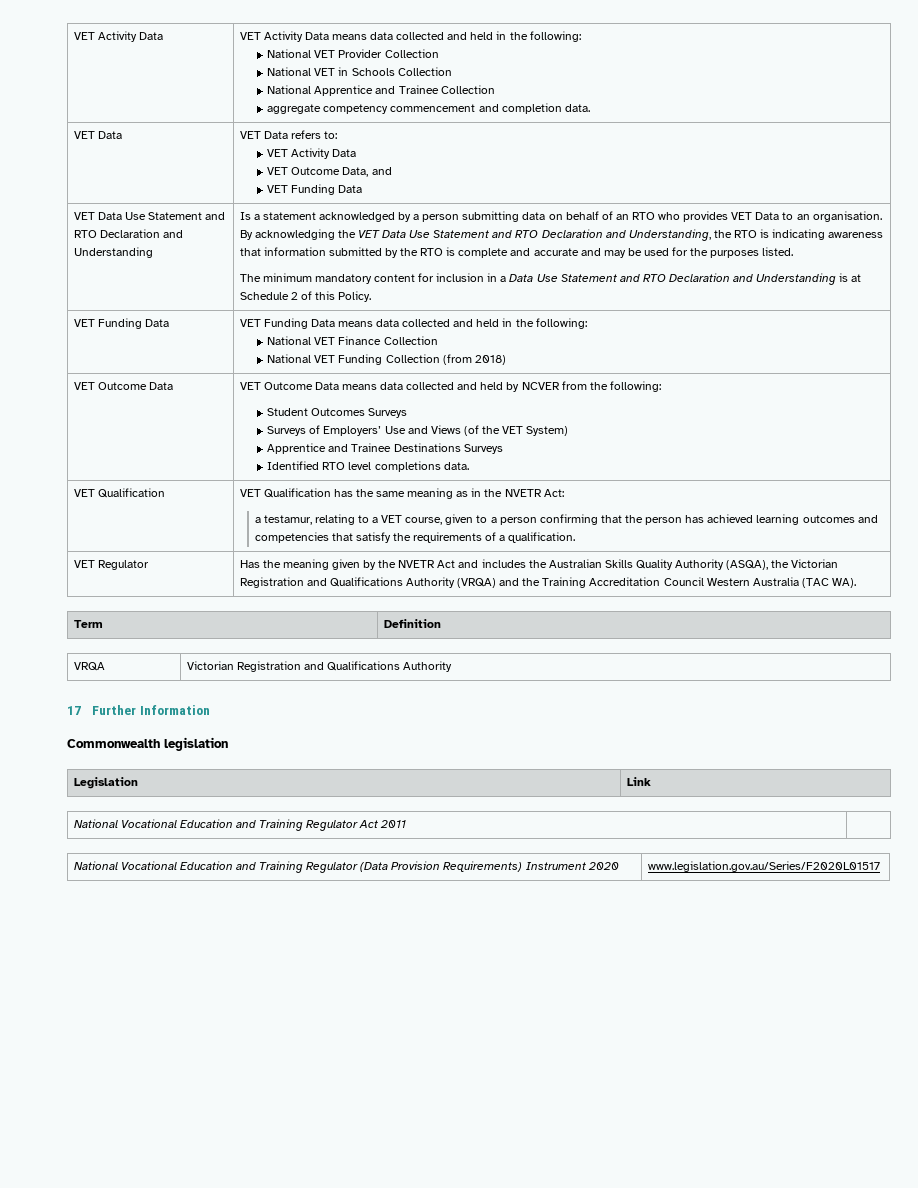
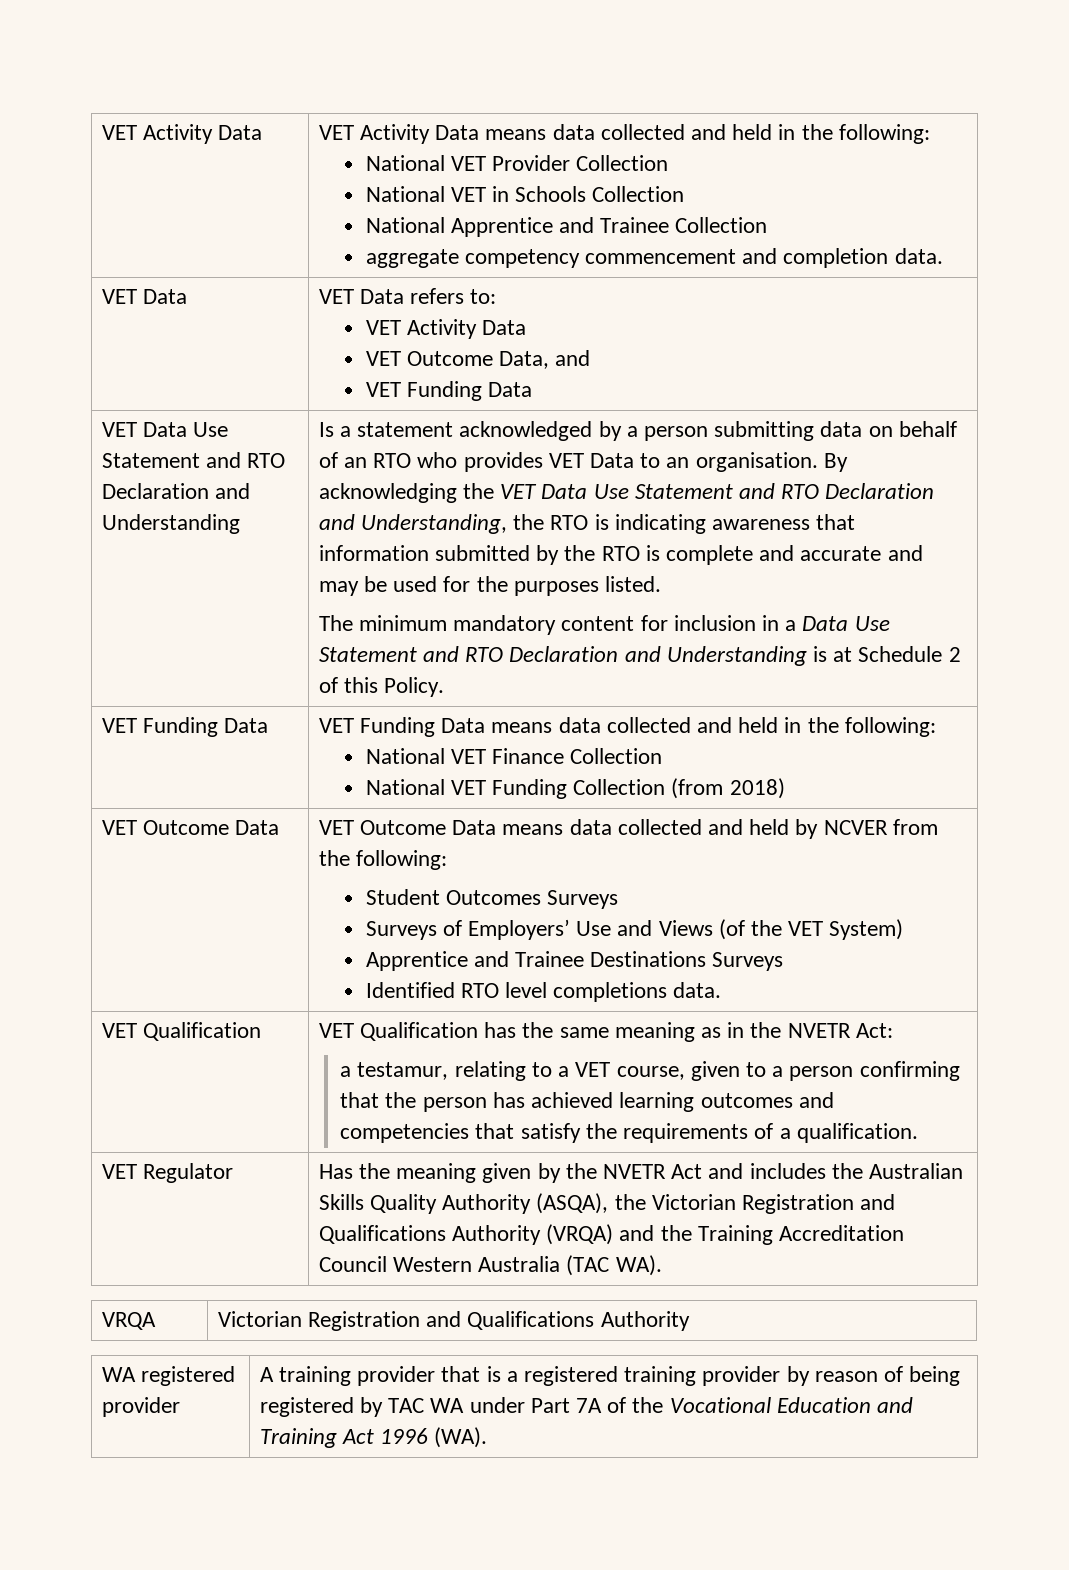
- Term | Definition
- 17 Further Information
- Commonwealth legislation
- Legislation | Link
- National Vocational Education and Training Regulator Act 2011 |
- National Vocational Education and Training Regulator (Data Provision Requirements) Instrument 2020 | www.legislation.gov.au/Series/F2020L01517
+ WA registered provider | A training provider that is a registered training provider by reason of being registered by TAC WA under Part 7A of the Vocational Education and Training Act 1996 (WA).

